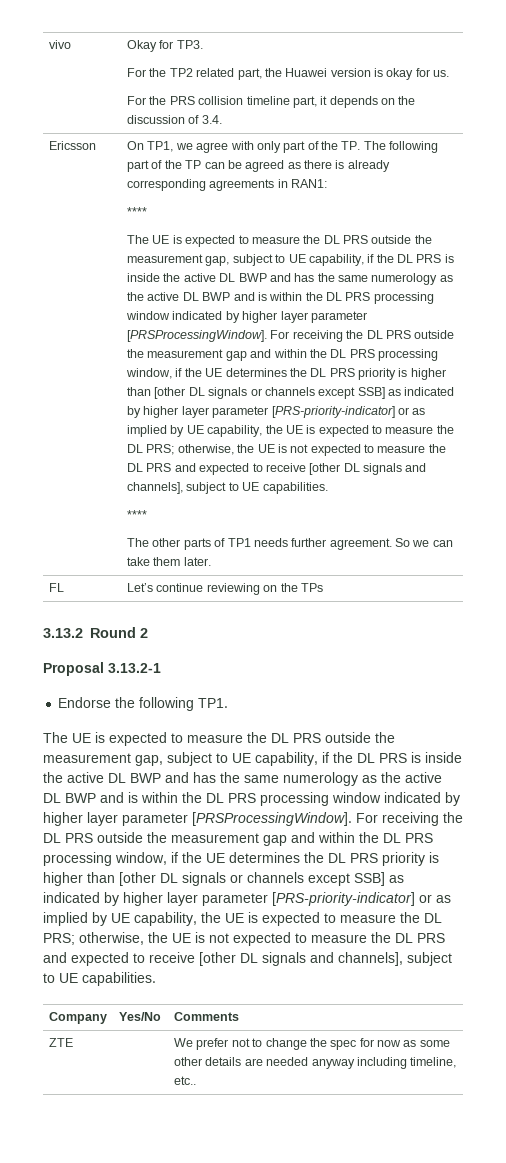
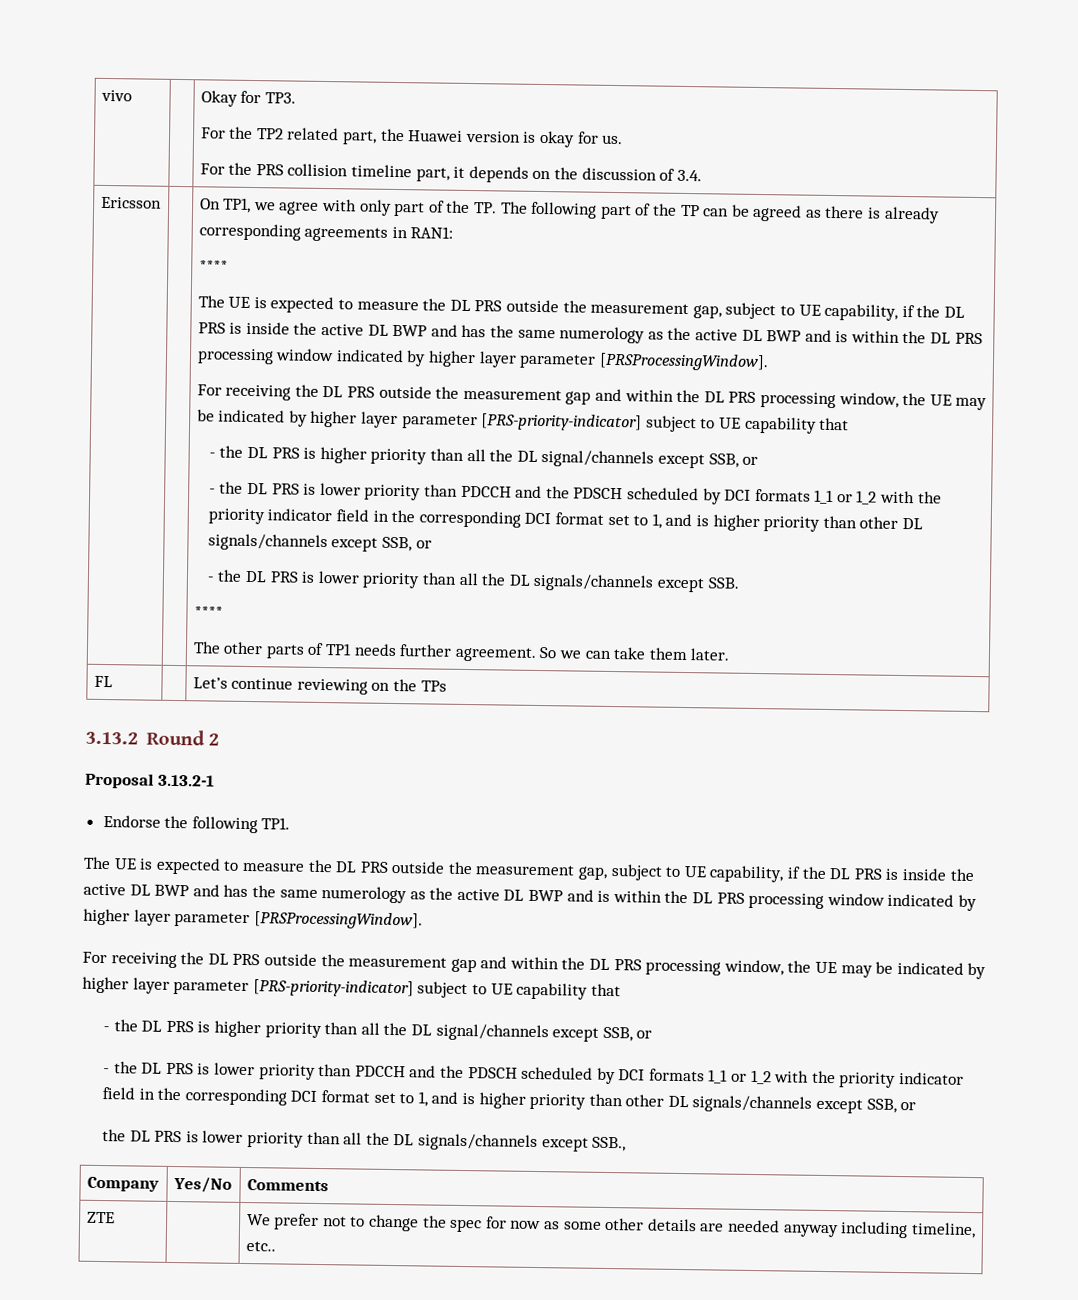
  On TP1, we agree with only part of the TP. The following part of the TP can be agreed as there is already corresponding agreements in RAN1:
  ****
- The UE is expected to measure the DL PRS outside the measurement gap, subject to UE capability, if the DL PRS is inside the active DL BWP and has the same numerology as the active DL BWP and is within the DL PRS processing window indicated by higher layer parameter [PRSProcessingWindow]. For receiving the DL PRS outside the measurement gap and within the DL PRS processing window, if the UE determines the DL PRS priority is higher than [other DL signals or channels except SSB] as indicated by higher layer parameter [PRS-priority-indicator] or as implied by UE capability, the UE is expected to measure the DL PRS; otherwise, the UE is not expected to measure the DL PRS and expected to receive [other DL signals and channels], subject to UE capabilities.
+ The UE is expected to measure the DL PRS outside the measurement gap, subject to UE capability, if the DL PRS is inside the active DL BWP and has the same numerology as the active DL BWP and is within the DL PRS processing window indicated by higher layer parameter [PRSProcessingWindow].
+ For receiving the DL PRS outside the measurement gap and within the DL PRS processing window, the UE may be indicated by higher layer parameter [PRS-priority-indicator] subject to UE capability that
+ - the DL PRS is higher priority than all the DL signal/channels except SSB, or
+ - the DL PRS is lower priority than PDCCH and the PDSCH scheduled by DCI formats 1_1 or 1_2 with the priority indicator field in the corresponding DCI format set to 1, and is higher priority than other DL signals/channels except SSB, or
+ - the DL PRS is lower priority than all the DL signals/channels except SSB.
  Endorse the following TP1.
- The UE is expected to measure the DL PRS outside the measurement gap, subject to UE capability, if the DL PRS is inside the active DL BWP and has the same numerology as the active DL BWP and is within the DL PRS processing window indicated by higher layer parameter [PRSProcessingWindow]. For receiving the DL PRS outside the measurement gap and within the DL PRS processing window, if the UE determines the DL PRS priority is higher than [other DL signals or channels except SSB] as indicated by higher layer parameter [PRS-priority-indicator] or as implied by UE capability, the UE is expected to measure the DL PRS; otherwise, the UE is not expected to measure the DL PRS and expected to receive [other DL signals and channels], subject to UE capabilities.
+ The UE is expected to measure the DL PRS outside the measurement gap, subject to UE capability, if the DL PRS is inside the active DL BWP and has the same numerology as the active DL BWP and is within the DL PRS processing window indicated by higher layer parameter [PRSProcessingWindow].
+ For receiving the DL PRS outside the measurement gap and within the DL PRS processing window, the UE may be indicated by higher layer parameter [PRS-priority-indicator] subject to UE capability that
+ - the DL PRS is higher priority than all the DL signal/channels except SSB, or
+ - the DL PRS is lower priority than PDCCH and the PDSCH scheduled by DCI formats 1_1 or 1_2 with the priority indicator field in the corresponding DCI format set to 1, and is higher priority than other DL signals/channels except SSB, or
+ the DL PRS is lower priority than all the DL signals/channels except SSB.,

